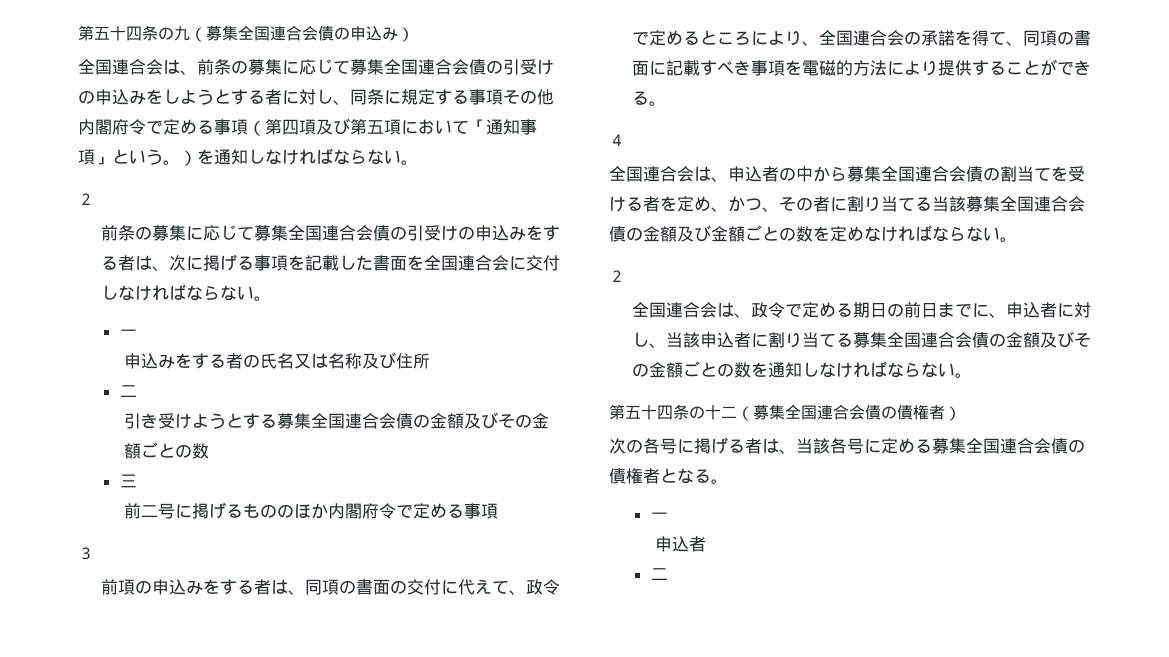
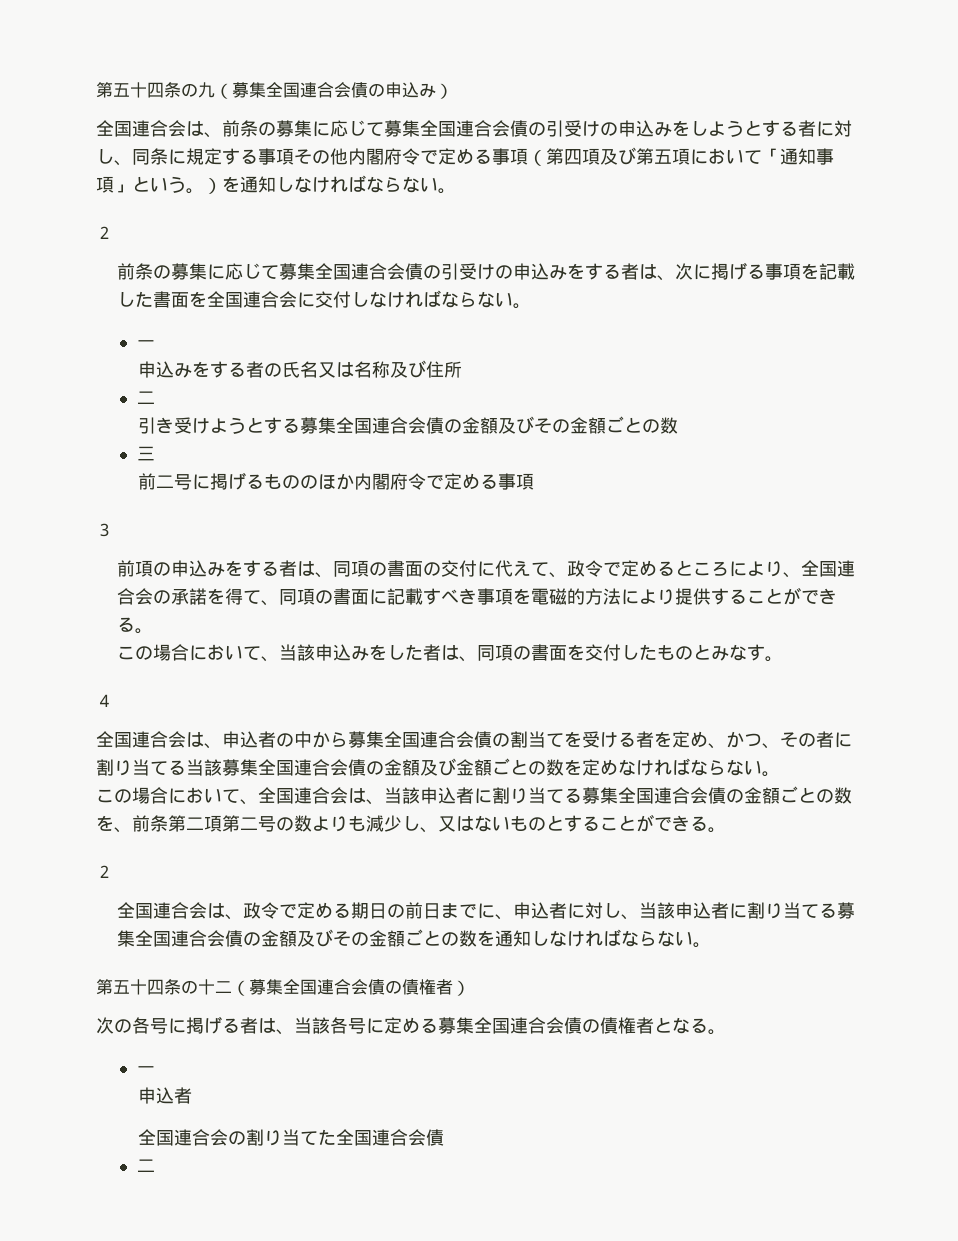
+ この場合において、当該申込みをした者は、同項の書面を交付したものとみなす。
+ この場合において、全国連合会は、当該申込者に割り当てる募集全国連合会債の金額ごとの数を、前条第二項第二号の数よりも減少し、又はないものとすることができる。
+ 全国連合会の割り当てた全国連合会債

